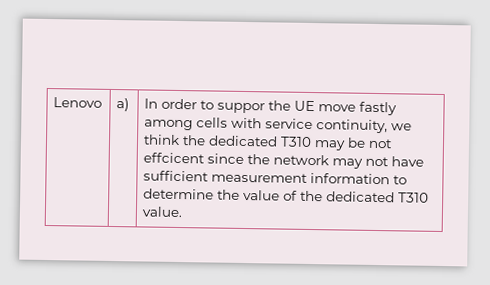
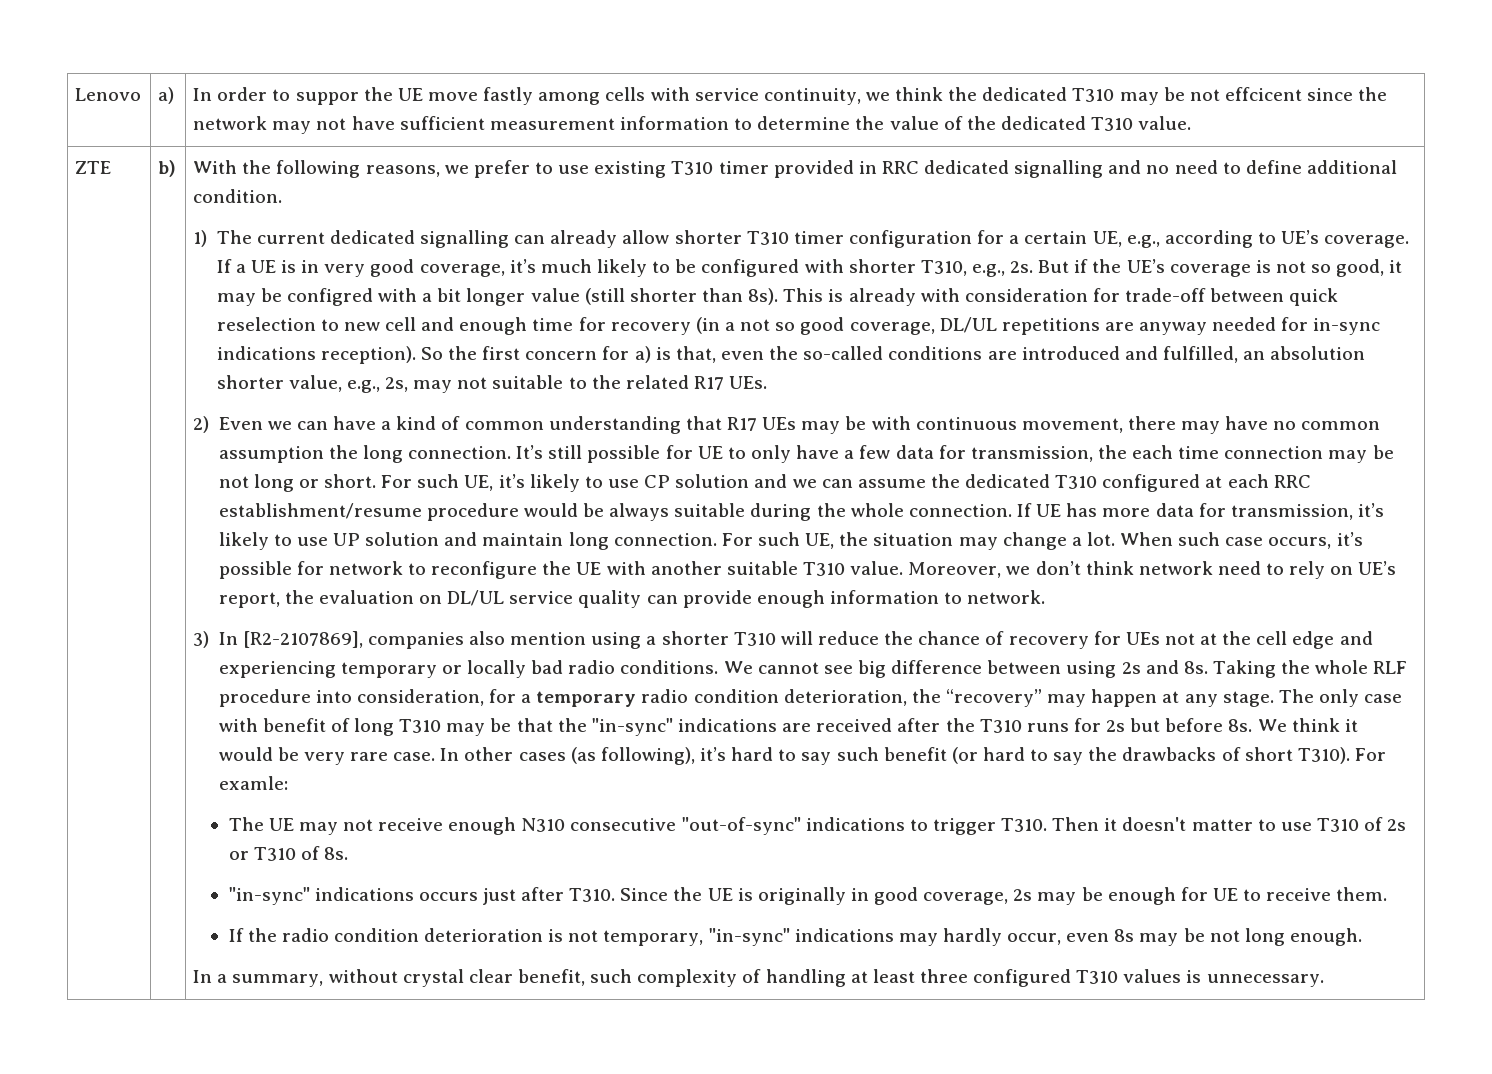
+ ZTE | b) | With the following reasons, we prefer to use existing T310 timer provided in RRC dedicated signalling and no need to define additional condition.
+ 1) The current dedicated signalling can already allow shorter T310 timer configuration for a certain UE, e.g., according to UE’s coverage. If a UE is in very good coverage, it’s much likely to be configured with shorter T310, e.g., 2s. But if the UE’s coverage is not so good, it may be configred with a bit longer value (still shorter than 8s). This is already with consideration for trade-off between quick reselection to new cell and enough time for recovery (in a not so good coverage, DL/UL repetitions are anyway needed for in-sync indications reception). So the first concern for a) is that, even the so-called conditions are introduced and fulfilled, an absolution shorter value, e.g., 2s, may not suitable to the related R17 UEs.
+ 2) Even we can have a kind of common understanding that R17 UEs may be with continuous movement, there may have no common assumption the long connection. It’s still possible for UE to only have a few data for transmission, the each time connection may be not long or short. For such UE, it’s likely to use CP solution and we can assume the dedicated T310 configured at each RRC establishment/resume procedure would be always suitable during the whole connection. If UE has more data for transmission, it’s likely to use UP solution and maintain long connection. For such UE, the situation may change a lot. When such case occurs, it’s possible for network to reconfigure the UE with another suitable T310 value. Moreover, we don’t think network need to rely on UE’s report, the evaluation on DL/UL service quality can provide enough information to network.
+ 3) In [R2-2107869], companies also mention using a shorter T310 will reduce the chance of recovery for UEs not at the cell edge and experiencing temporary or locally bad radio conditions. We cannot see big difference between using 2s and 8s. Taking the whole RLF procedure into consideration, for a temporary radio condition deterioration, the “recovery” may happen at any stage. The only case with benefit of long T310 may be that the "in-sync" indications are received after the T310 runs for 2s but before 8s. We think it would be very rare case. In other cases (as following), it’s hard to say such benefit (or hard to say the drawbacks of short T310). For examle:
+ The UE may not receive enough N310 consecutive "out-of-sync" indications to trigger T310. Then it doesn't matter to use T310 of 2s or T310 of 8s.
+ "in-sync" indications occurs just after T310. Since the UE is originally in good coverage, 2s may be enough for UE to receive them.
+ If the radio condition deterioration is not temporary, "in-sync" indications may hardly occur, even 8s may be not long enough.
+ In a summary, without crystal clear benefit, such complexity of handling at least three configured T310 values is unnecessary.

